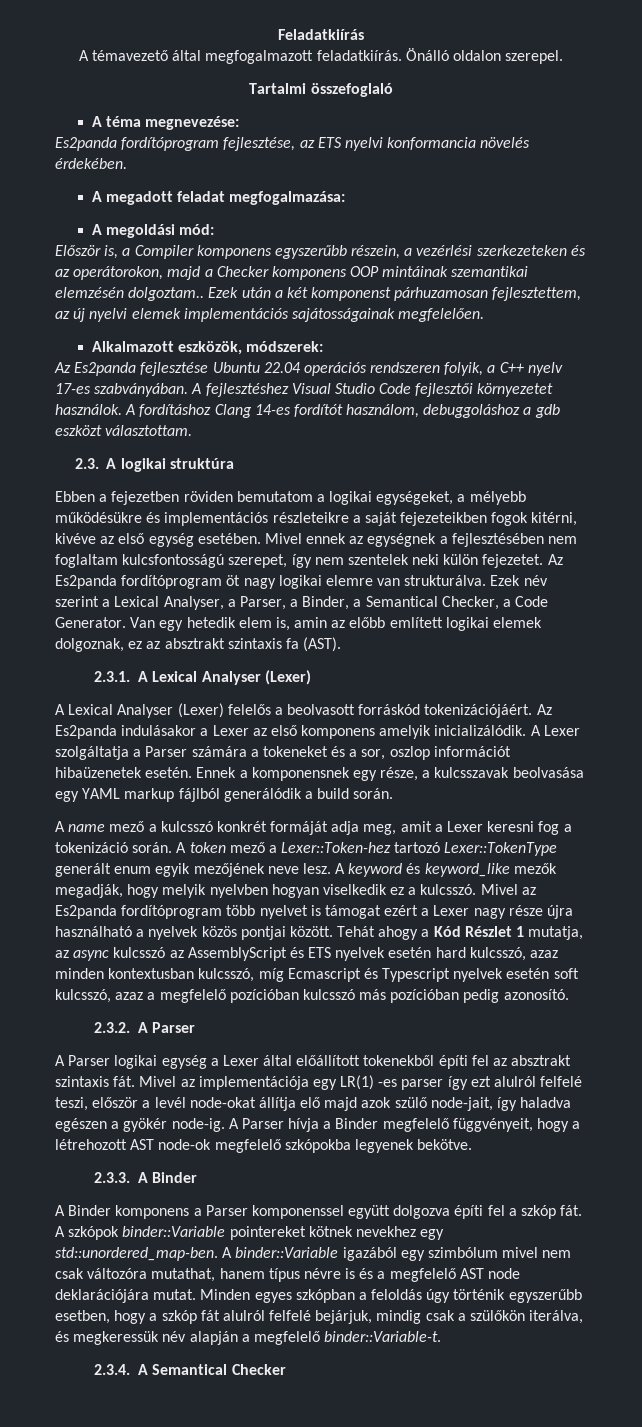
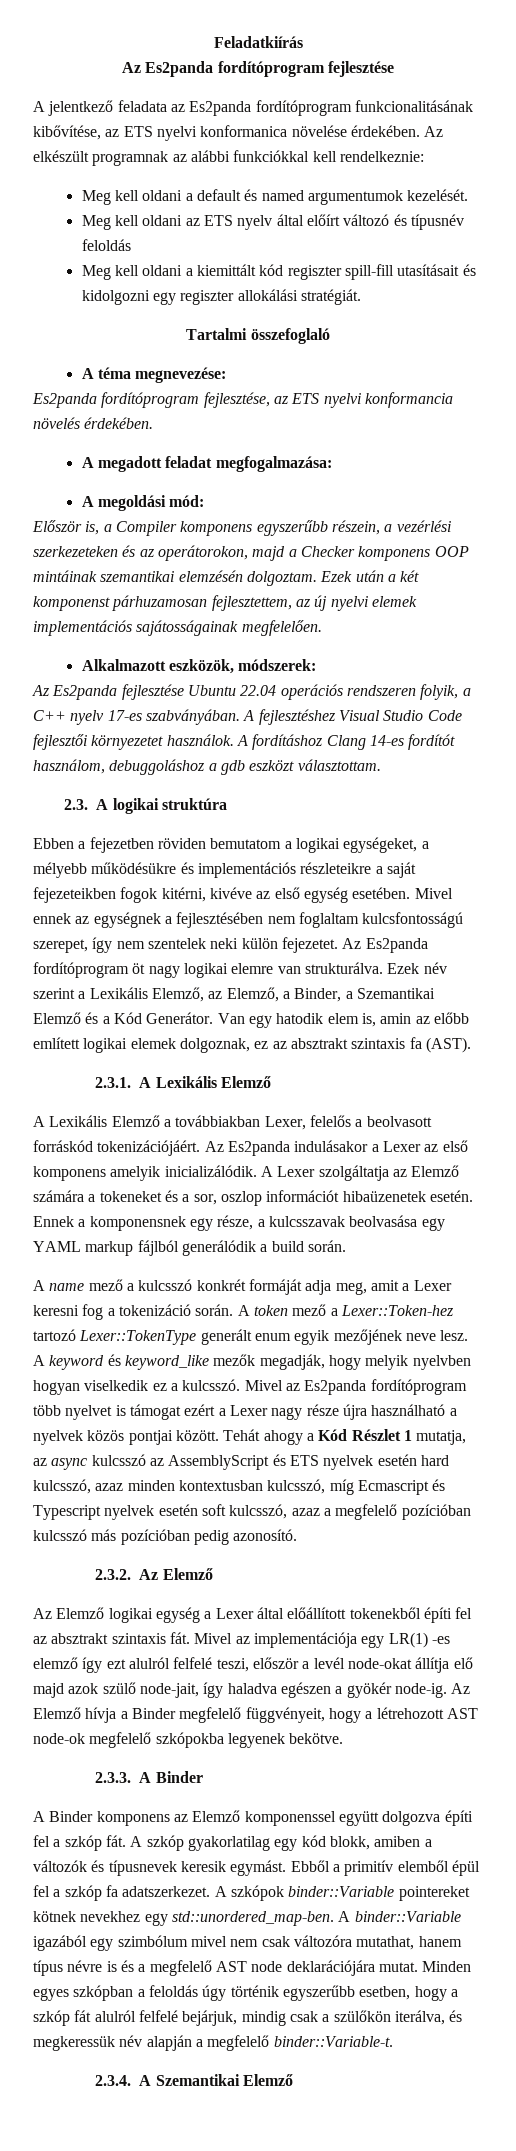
- A témavezető által megfogalmazott feladatkiírás. Önálló oldalon szerepel.
+ Az Es2panda fordítóprogram fejlesztése
+ A jelentkező feladata az Es2panda fordítóprogram funkcionalitásának kibővítése, az ETS nyelvi konformanica növelése érdekében. Az elkészült programnak az alábbi funkciókkal kell rendelkeznie:
+ Meg kell oldani a default és named argumentumok kezelését.
+ Meg kell oldani az ETS nyelv által előírt változó és típusnév feloldás
+ Meg kell oldani a kiemittált kód regiszter spill-fill utasításait és kidolgozni egy regiszter allokálási stratégiát.
- Először is, a Compiler komponens egyszerűbb részein, a vezérlési szerkezeteken és az operátorokon, majd a Checker komponens OOP mintáinak szemantikai elemzésén dolgoztam..
+ Először is, a Compiler komponens egyszerűbb részein, a vezérlési szerkezeteken és az operátorokon, majd a Checker komponens OOP mintáinak szemantikai elemzésén dolgoztam.
- Ezek név szerint a Lexical Analyser, a Parser, a Binder, a Semantical Checker, a Code Generator.
+ Ezek név szerint a Lexikális Elemző, az Elemző, a Binder, a Szemantikai Elemző és a Kód Generátor.
- Van egy hetedik elem is, amin az előbb említett logikai elemek dolgoznak, ez az absztrakt szintaxis fa (AST).
+ Van egy hatodik elem is, amin az előbb említett logikai elemek dolgoznak, ez az absztrakt szintaxis fa (AST).
- 2.3.1. A Lexical Analyser (Lexer)
- A Lexical Analyser (Lexer) felelős a beolvasott forráskód tokenizációjáért.
+ 2.3.1. A Lexikális Elemző
+ A Lexikális Elemző a továbbiakban Lexer, felelős a beolvasott forráskód tokenizációjáért.
- A Lexer szolgáltatja a Parser számára a tokeneket és a sor, oszlop információt hibaüzenetek esetén.
+ A Lexer szolgáltatja az Elemző számára a tokeneket és a sor, oszlop információt hibaüzenetek esetén.
- 2.3.2. A Parser
- A Parser logikai egység a Lexer által előállított tokenekből építi fel az absztrakt szintaxis fát.
+ 2.3.2. Az Elemző
+ Az Elemző logikai egység a Lexer által előállított tokenekből építi fel az absztrakt szintaxis fát.
- Mivel az implementációja egy LR(1) -es parser így ezt alulról felfelé teszi, először a levél node-okat állítja elő majd azok szülő node-jait, így haladva egészen a gyökér node-ig.
+ Mivel az implementációja egy LR(1) -es elemző így ezt alulról felfelé teszi, először a levél node-okat állítja elő majd azok szülő node-jait, így haladva egészen a gyökér node-ig.
- A Parser hívja a Binder megfelelő függvényeit, hogy a létrehozott AST node-ok megfelelő szkópokba legyenek bekötve.
+ Az Elemző hívja a Binder megfelelő függvényeit, hogy a létrehozott AST node-ok megfelelő szkópokba legyenek bekötve.
- A Binder komponens a Parser komponenssel együtt dolgozva építi fel a szkóp fát.
+ A Binder komponens az Elemző komponenssel együtt dolgozva építi fel a szkóp fát.
- A szkópok binder::Variable pointereket kötnek nevekhez egy std::unordered_map-ben.
+ A szkóp gyakorlatilag egy kód blokk, amiben a változók és típusnevek keresik egymást. Ebből a primitív elemből épül fel a szkóp fa adatszerkezet. A szkópok binder::Variable pointereket kötnek nevekhez egy std::unordered_map-ben.
- 2.3.4. A Semantical Checker
+ 2.3.4. A Szemantikai Elemző

